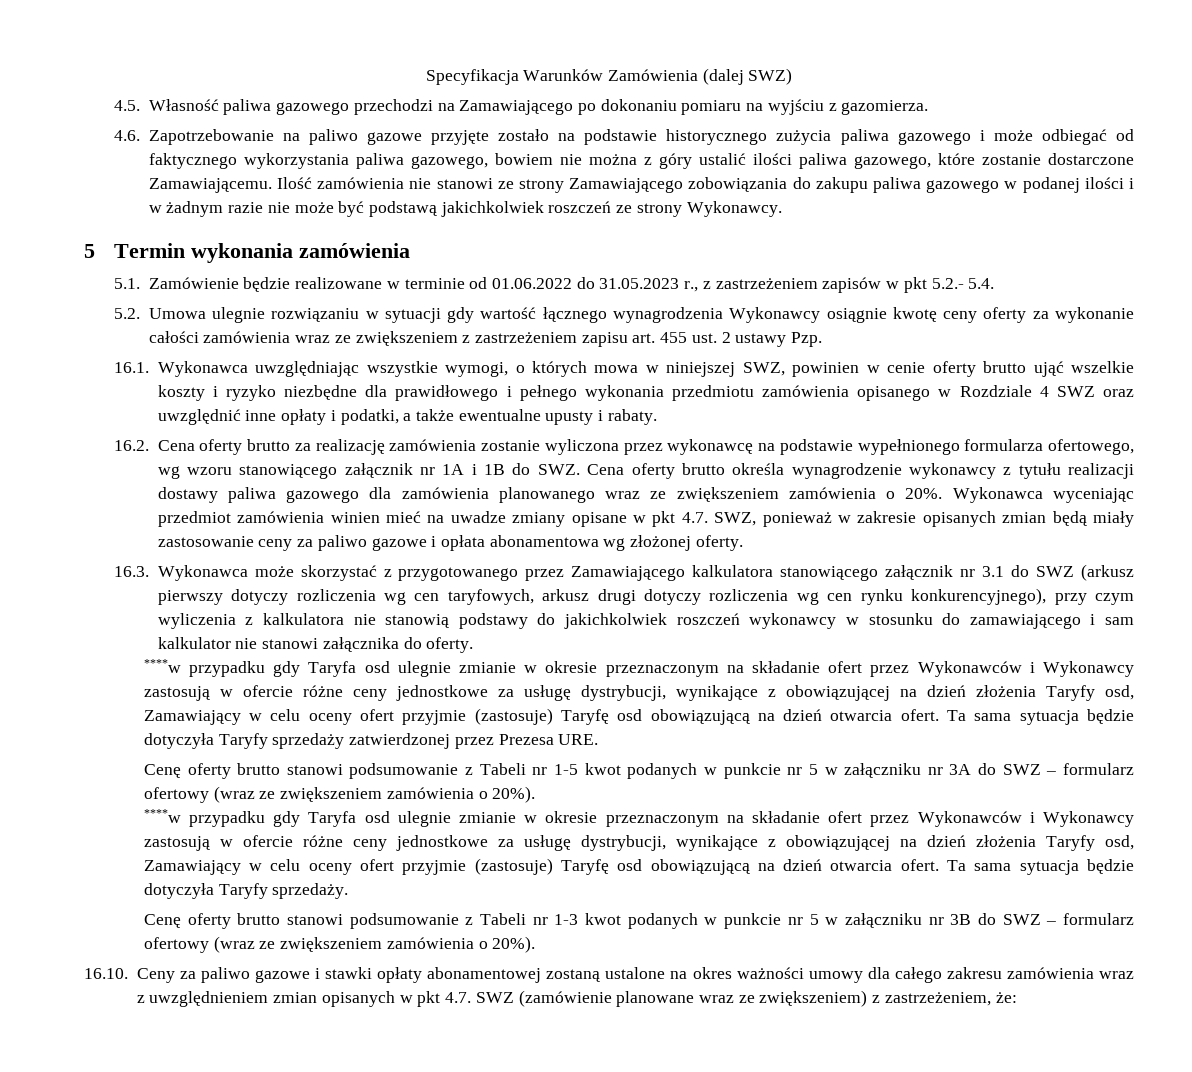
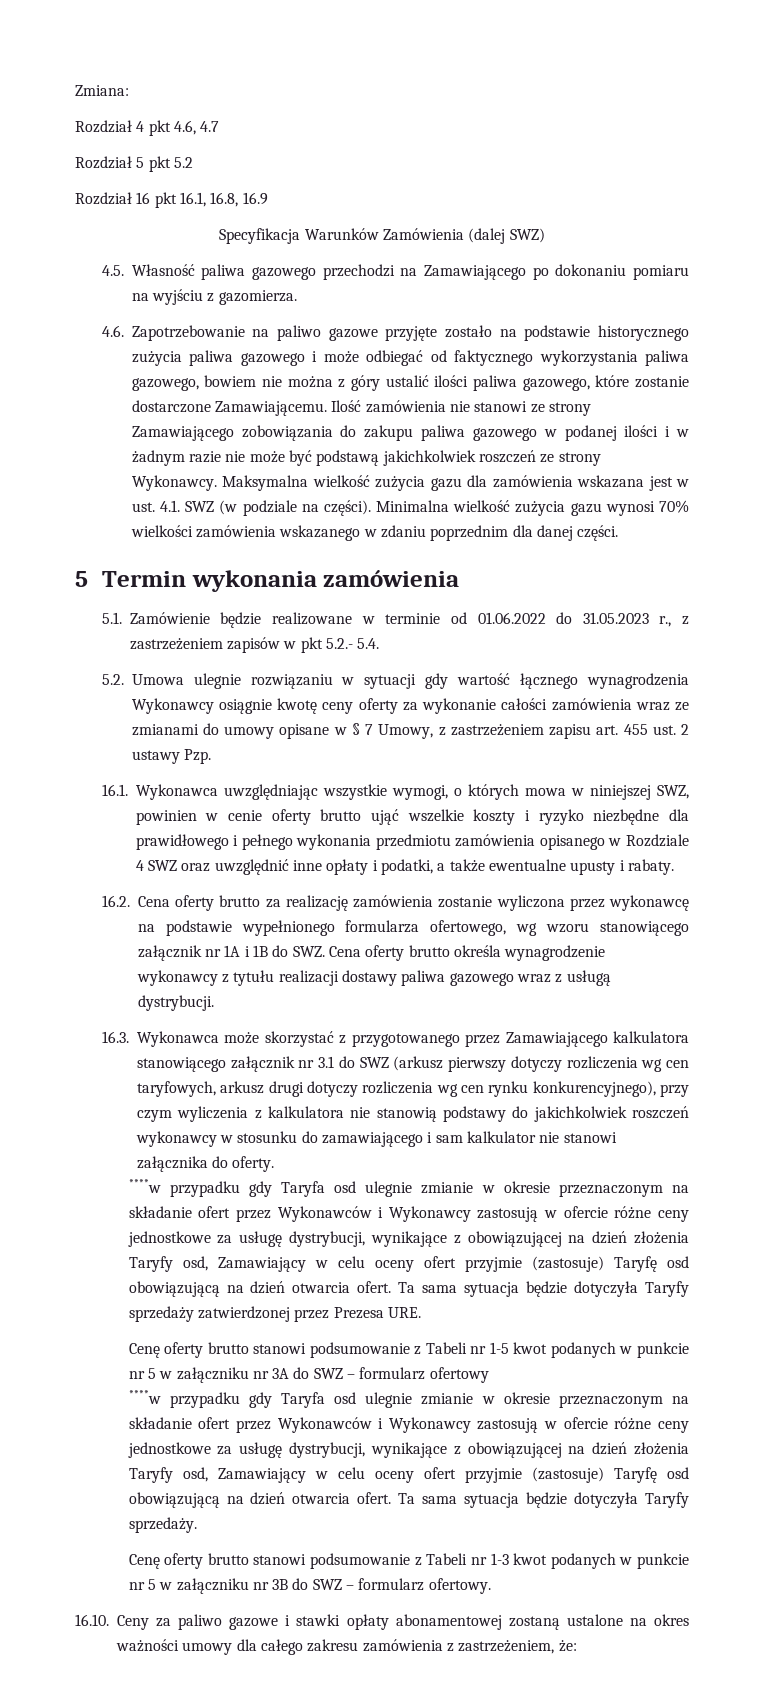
+ Zmiana:
+ Rozdział 4 pkt 4.6, 4.7
+ Rozdział 5 pkt 5.2
+ Rozdział 16 pkt 16.1, 16.8, 16.9
+ Maksymalna wielkość zużycia gazu dla zamówienia wskazana jest w ust. 4.1. SWZ (w podziale na części). Minimalna wielkość zużycia gazu wynosi 70% wielkości zamówienia wskazanego w zdaniu poprzednim dla danej części.
- 5.2. Umowa ulegnie rozwiązaniu w sytuacji gdy wartość łącznego wynagrodzenia Wykonawcy osiągnie kwotę ceny oferty za wykonanie całości zamówienia wraz ze zwiększeniem z zastrzeżeniem zapisu art. 455 ust. 2 ustawy Pzp.
+ 5.2. Umowa ulegnie rozwiązaniu w sytuacji gdy wartość łącznego wynagrodzenia Wykonawcy osiągnie kwotę ceny oferty za wykonanie całości zamówienia wraz ze zmianami do umowy opisane w § 7 Umowy, z zastrzeżeniem zapisu art. 455 ust. 2 ustawy Pzp.
- 16.2. Cena oferty brutto za realizację zamówienia zostanie wyliczona przez wykonawcę na podstawie wypełnionego formularza ofertowego, wg wzoru stanowiącego załącznik nr 1A i 1B do SWZ. Cena oferty brutto określa wynagrodzenie wykonawcy z tytułu realizacji dostawy paliwa gazowego dla zamówienia planowanego wraz ze zwiększeniem zamówienia o 20%. Wykonawca wyceniając przedmiot zamówienia winien mieć na uwadze zmiany opisane w pkt 4.7. SWZ, ponieważ w zakresie opisanych zmian będą miały zastosowanie ceny za paliwo gazowe i opłata abonamentowa wg złożonej oferty.
+ 16.2. Cena oferty brutto za realizację zamówienia zostanie wyliczona przez wykonawcę na podstawie wypełnionego formularza ofertowego, wg wzoru stanowiącego załącznik nr 1A i 1B do SWZ. Cena oferty brutto określa wynagrodzenie wykonawcy z tytułu realizacji dostawy paliwa gazowego wraz z usługą dystrybucji.
- Cenę oferty brutto stanowi podsumowanie z Tabeli nr 1-5 kwot podanych w punkcie nr 5 w załączniku nr 3A do SWZ – formularz ofertowy (wraz ze zwiększeniem zamówienia o 20%).
+ Cenę oferty brutto stanowi podsumowanie z Tabeli nr 1-5 kwot podanych w punkcie nr 5 w załączniku nr 3A do SWZ – formularz ofertowy
- Cenę oferty brutto stanowi podsumowanie z Tabeli nr 1-3 kwot podanych w punkcie nr 5 w załączniku nr 3B do SWZ – formularz ofertowy (wraz ze zwiększeniem zamówienia o 20%).
+ Cenę oferty brutto stanowi podsumowanie z Tabeli nr 1-3 kwot podanych w punkcie nr 5 w załączniku nr 3B do SWZ – formularz ofertowy.
- 16.10. Ceny za paliwo gazowe i stawki opłaty abonamentowej zostaną ustalone na okres ważności umowy dla całego zakresu zamówienia wraz z uwzględnieniem zmian opisanych w pkt 4.7. SWZ (zamówienie planowane wraz ze zwiększeniem) z zastrzeżeniem, że:
+ 16.10. Ceny za paliwo gazowe i stawki opłaty abonamentowej zostaną ustalone na okres ważności umowy dla całego zakresu zamówienia z zastrzeżeniem, że:

